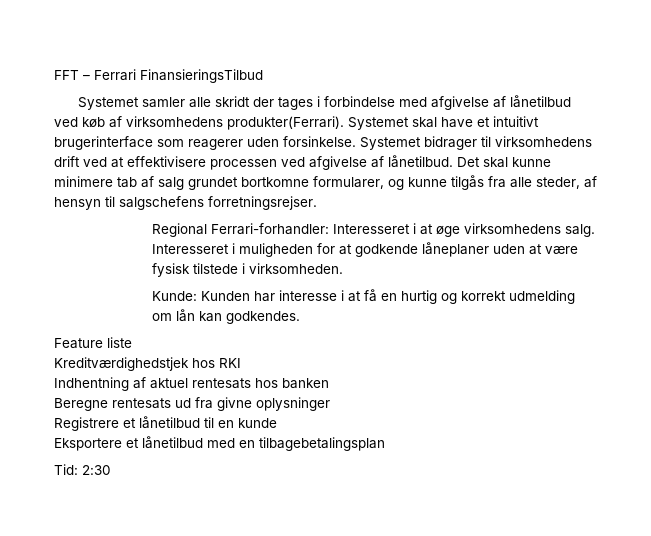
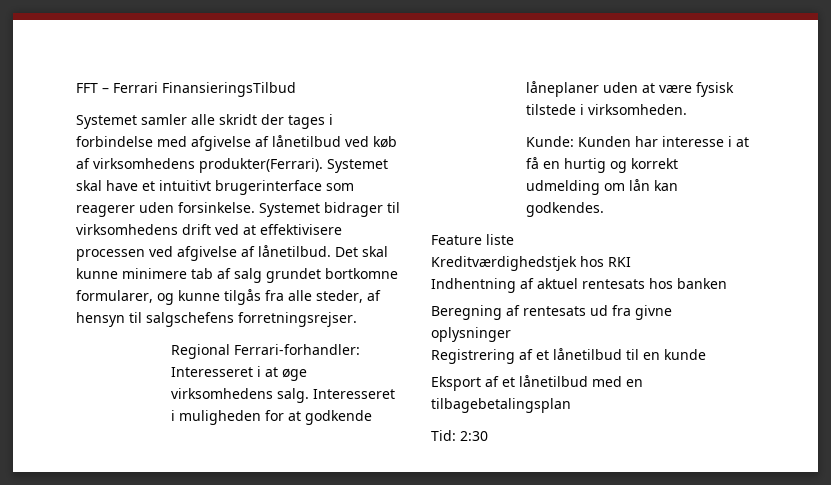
- Beregne rentesats ud fra givne oplysninger
+ Beregning af rentesats ud fra givne oplysninger
- Registrere et lånetilbud til en kunde
+ Registrering af et lånetilbud til en kunde
- Eksportere et lånetilbud med en tilbagebetalingsplan
+ Eksport af et lånetilbud med en tilbagebetalingsplan

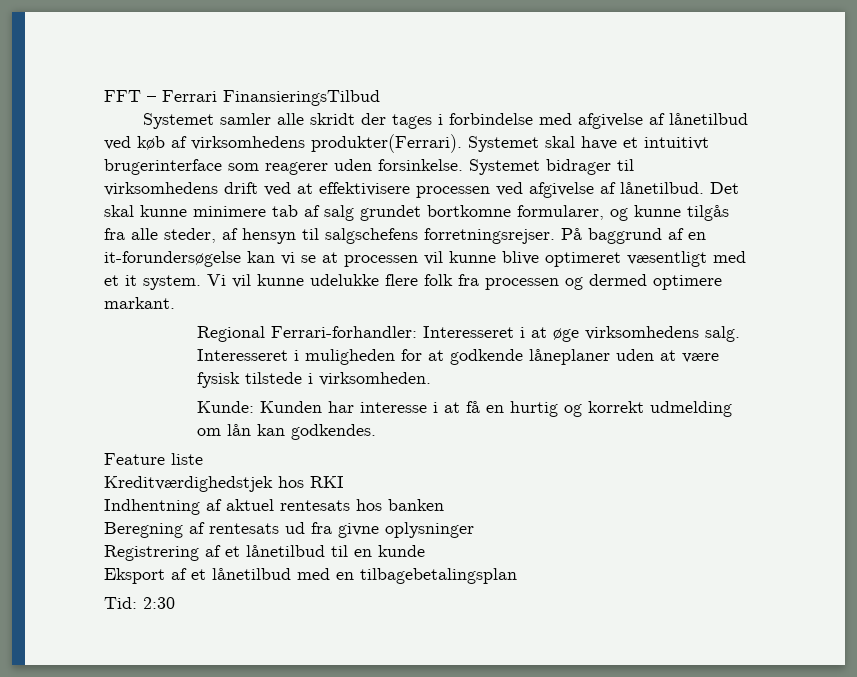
+ På baggrund af en it-forundersøgelse kan vi se at processen vil kunne blive optimeret væsentligt med et it system. Vi vil kunne udelukke flere folk fra processen og dermed optimere markant.

